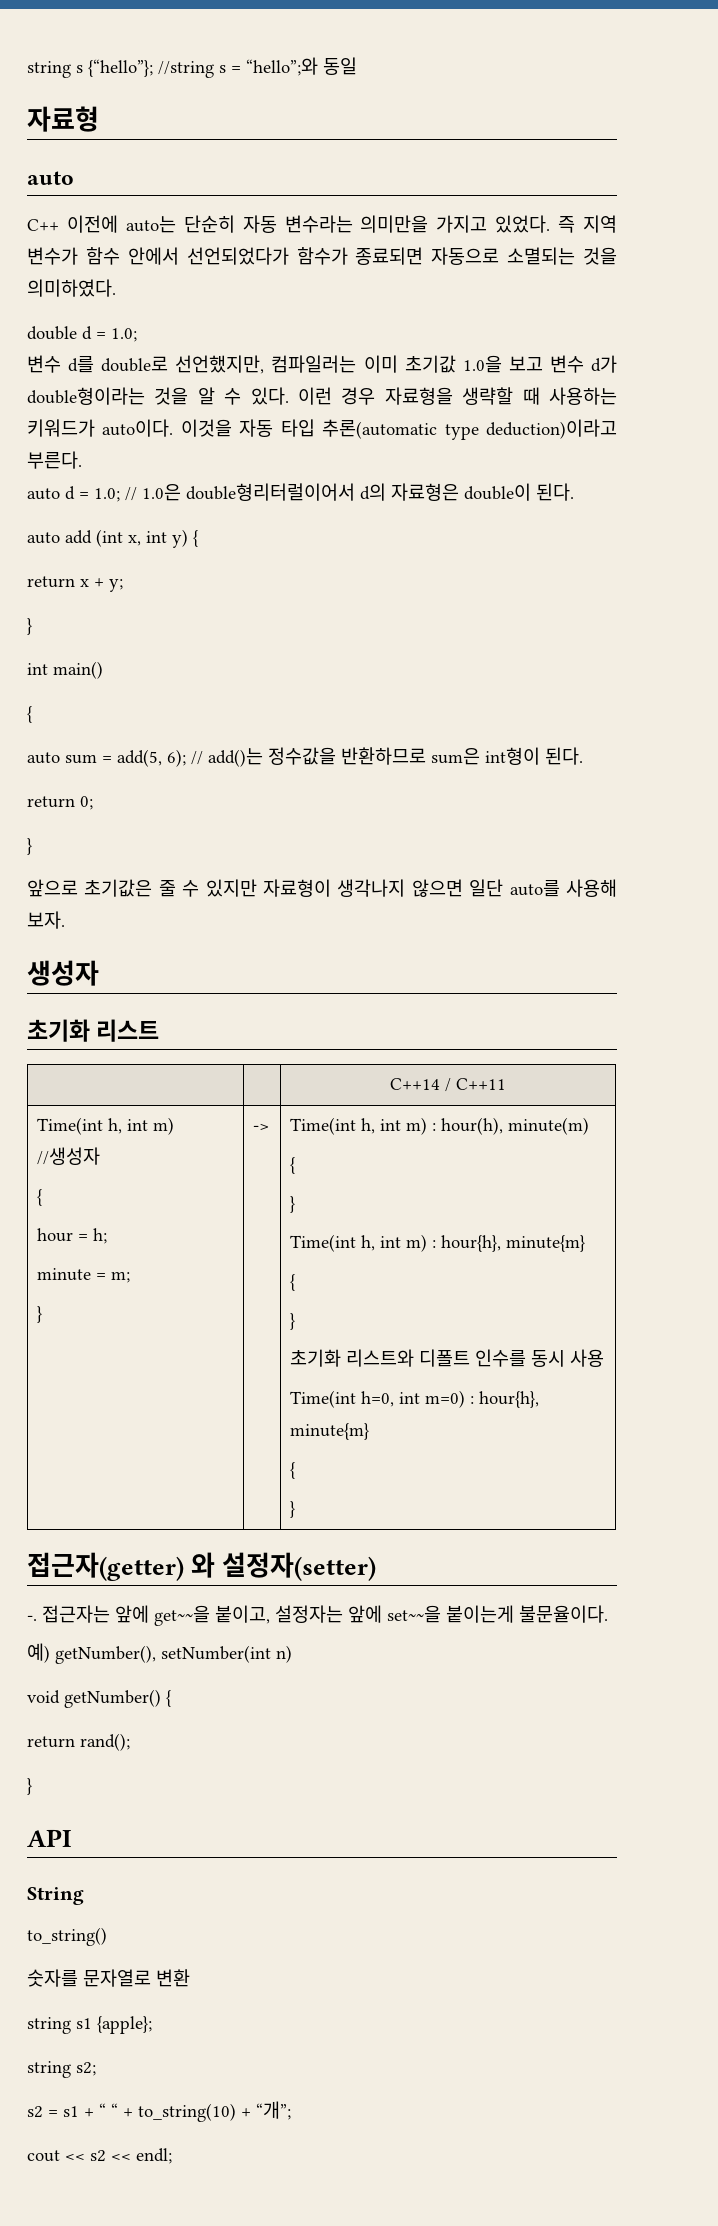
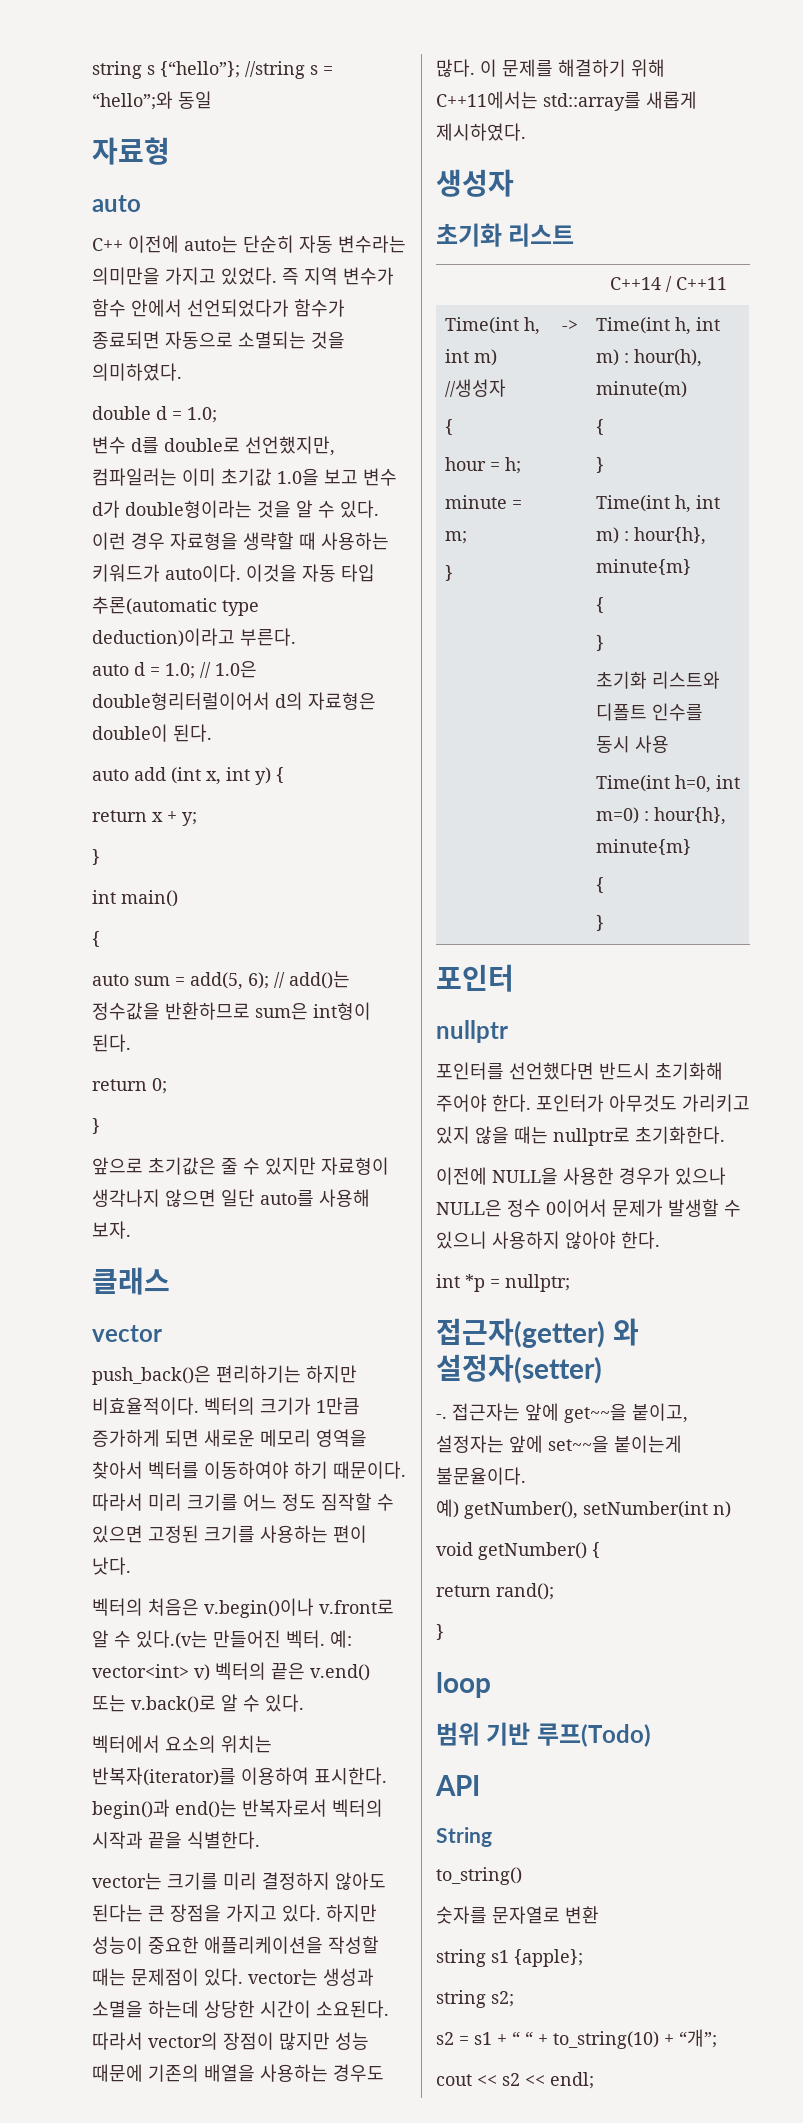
+ 클래스
+ vector
+ push_back()은 편리하기는 하지만 비효율적이다. 벡터의 크기가 1만큼 증가하게 되면 새로운 메모리 영역을 찾아서 벡터를 이동하여야 하기 때문이다. 따라서 미리 크기를 어느 정도 짐작할 수 있으면 고정된 크기를 사용하는 편이 낫다.
+ 벡터의 처음은 v.begin()이나 v.front로 알 수 있다.(v는 만들어진 벡터. 예: vector<int> v) 벡터의 끝은 v.end() 또는 v.back()로 알 수 있다.
+ 벡터에서 요소의 위치는 반복자(iterator)를 이용하여 표시한다. begin()과 end()는 반복자로서 벡터의 시작과 끝을 식별한다.
+ vector는 크기를 미리 결정하지 않아도 된다는 큰 장점을 가지고 있다. 하지만 성능이 중요한 애플리케이션을 작성할 때는 문제점이 있다. vector는 생성과 소멸을 하는데 상당한 시간이 소요된다. 따라서 vector의 장점이 많지만 성능 때문에 기존의 배열을 사용하는 경우도 많다. 이 문제를 해결하기 위해 C++11에서는 std::array를 새롭게 제시하였다.
+ 포인터
+ nullptr
+ 포인터를 선언했다면 반드시 초기화해 주어야 한다. 포인터가 아무것도 가리키고 있지 않을 때는 nullptr로 초기화한다.
+ 이전에 NULL을 사용한 경우가 있으나 NULL은 정수 0이어서 문제가 발생할 수 있으니 사용하지 않아야 한다.
+ int *p = nullptr;
+ loop
+ 범위 기반 루프(Todo)

